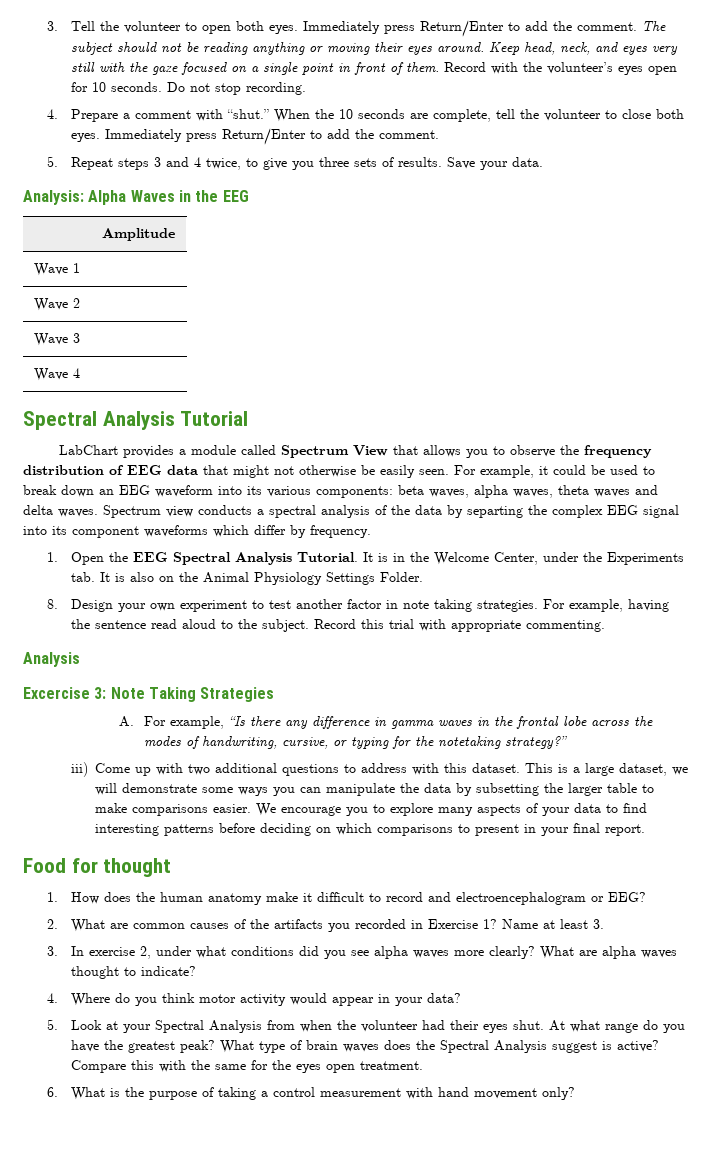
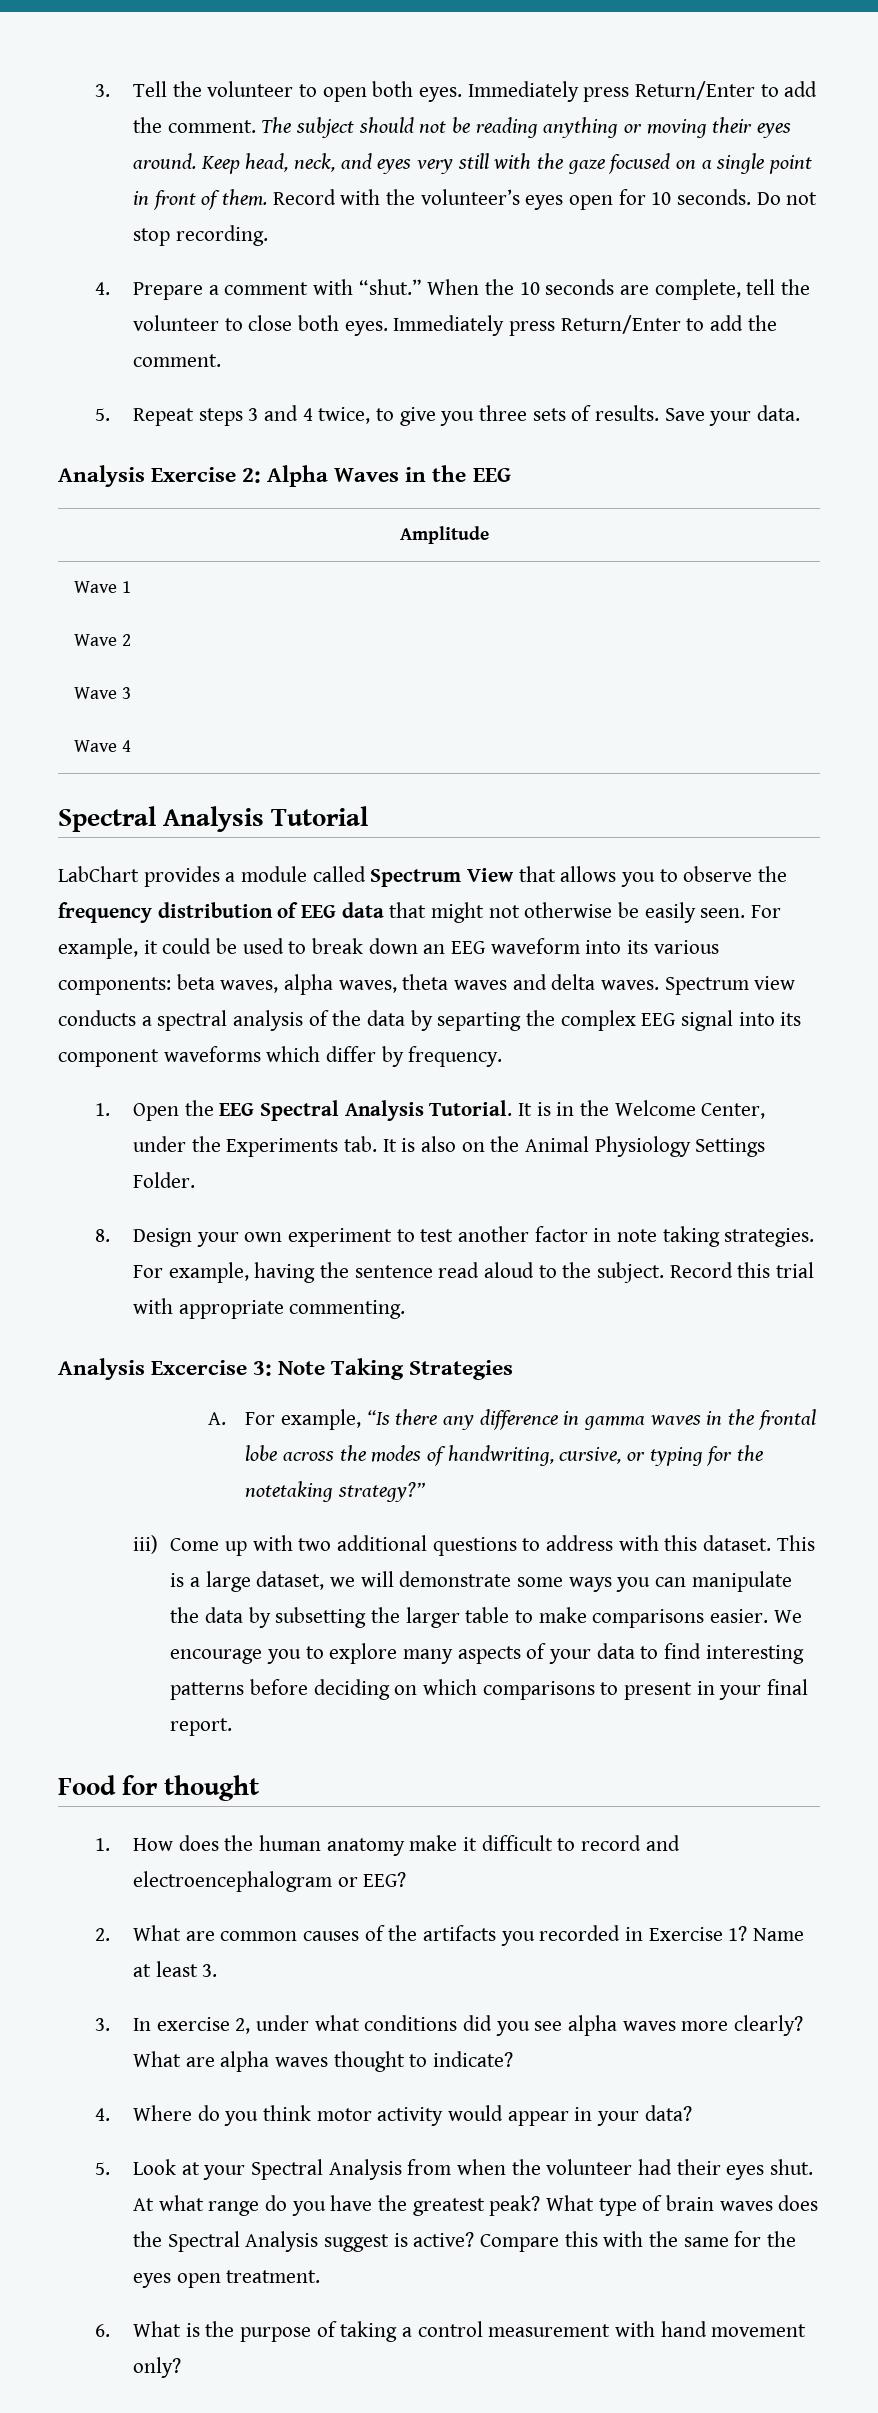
- Analysis: Alpha Waves in the EEG
+ Analysis Exercise 2: Alpha Waves in the EEG
  Record this trial with appropriate commenting.
- Analysis
- Excercise 3: Note Taking Strategies
+ Analysis Excercise 3: Note Taking Strategies

